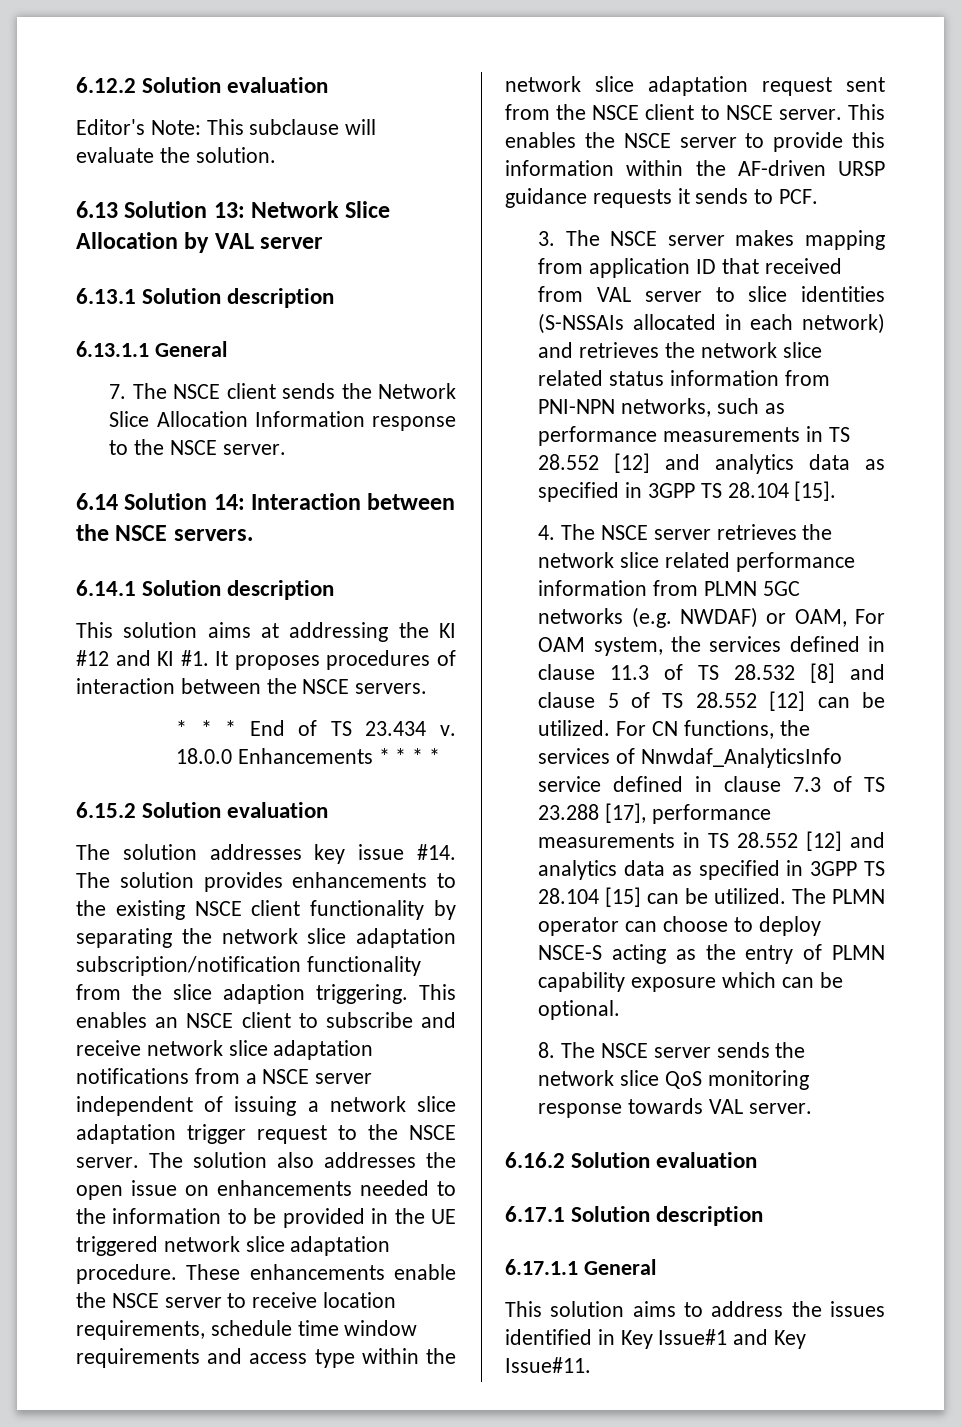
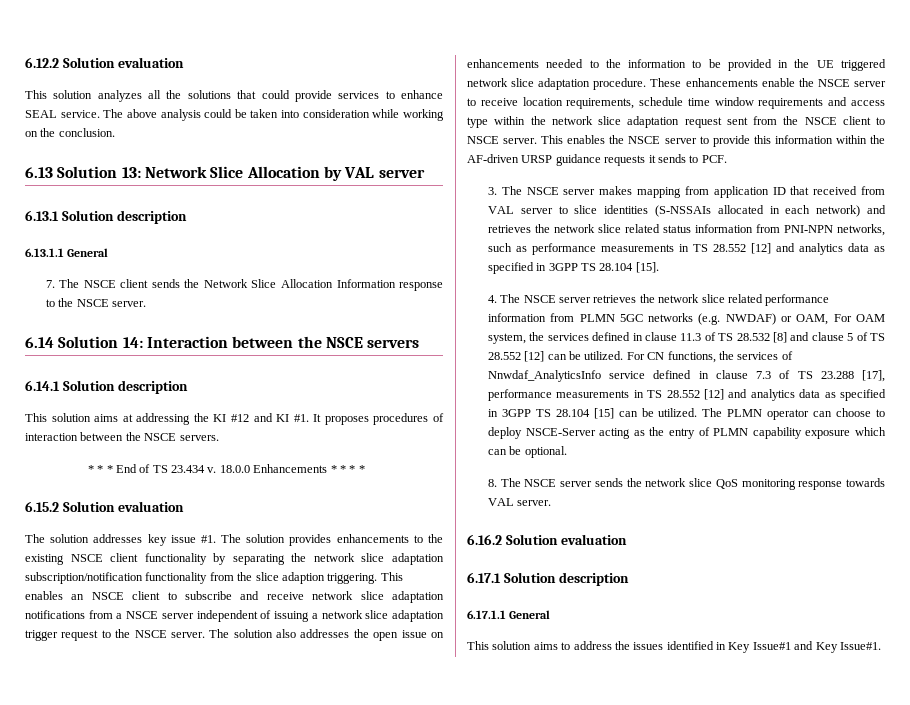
- Editor's Note: This subclause will evaluate the solution.
+ This solution analyzes all the solutions that could provide services to enhance SEAL service. The above analysis could be taken into consideration while working on the conclusion.
- 6.14 Solution 14: Interaction between the NSCE servers.
+ 6.14 Solution 14: Interaction between the NSCE servers
- The solution addresses key issue #14.
+ The solution addresses key issue #1.
- The PLMN operator can choose to deploy NSCE-S acting as the entry of PLMN capability exposure which can be optional.
+ The PLMN operator can choose to deploy NSCE-Server acting as the entry of PLMN capability exposure which can be optional.
- This solution aims to address the issues identified in Key Issue#1 and Key Issue#11.
+ This solution aims to address the issues identified in Key Issue#1 and Key Issue#1.

